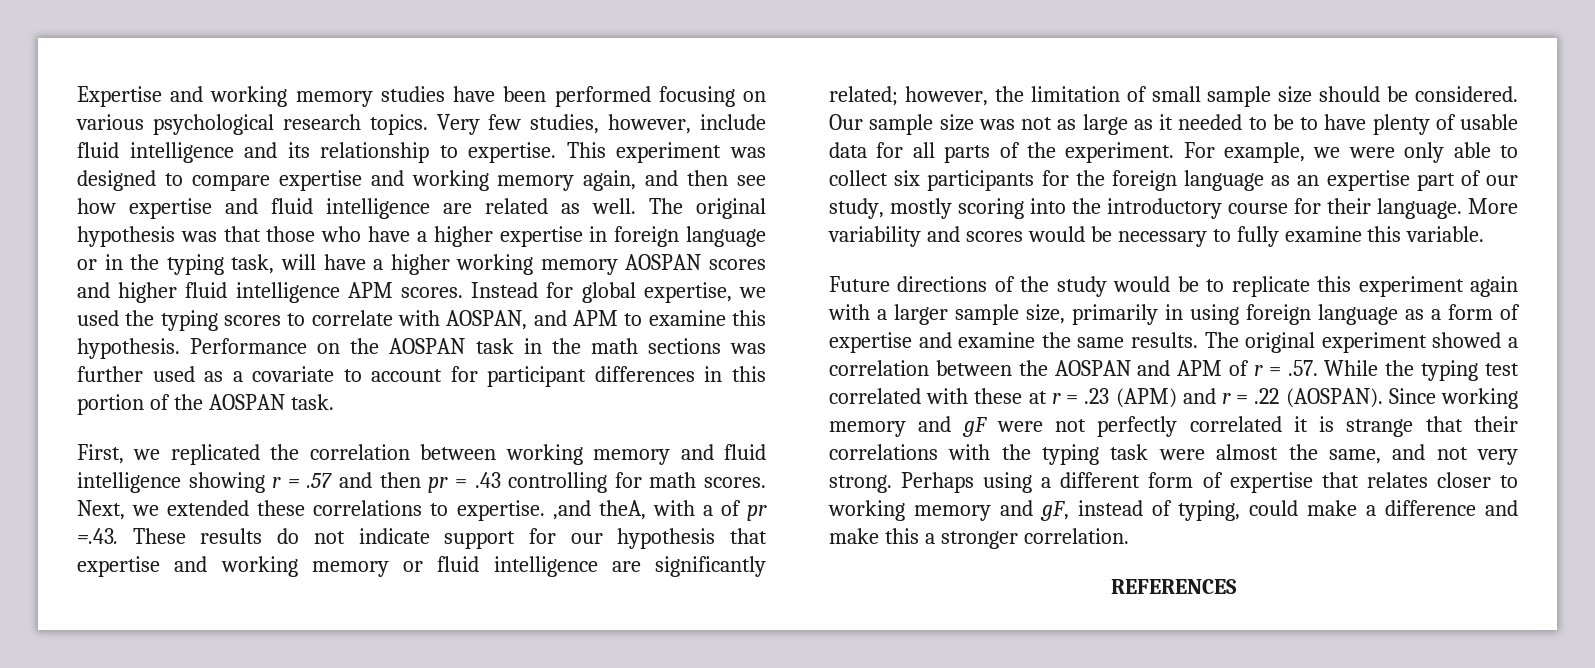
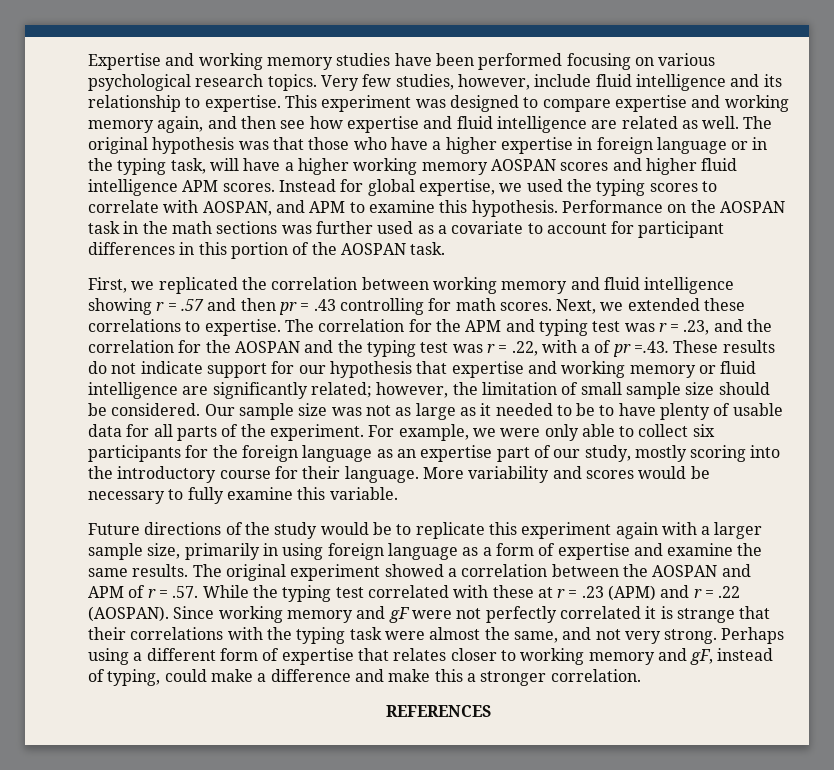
- Next, we extended these correlations to expertise. ,and theA, with a of pr =.43. These results do not indicate support for our hypothesis that expertise and working memory or fluid intelligence are significantly related; however, the limitation of small sample size should be considered.
+ Next, we extended these correlations to expertise. The correlation for the APM and typing test was r = .23, and the correlation for the AOSPAN and the typing test was r = .22, with a of pr =.43. These results do not indicate support for our hypothesis that expertise and working memory or fluid intelligence are significantly related; however, the limitation of small sample size should be considered.

